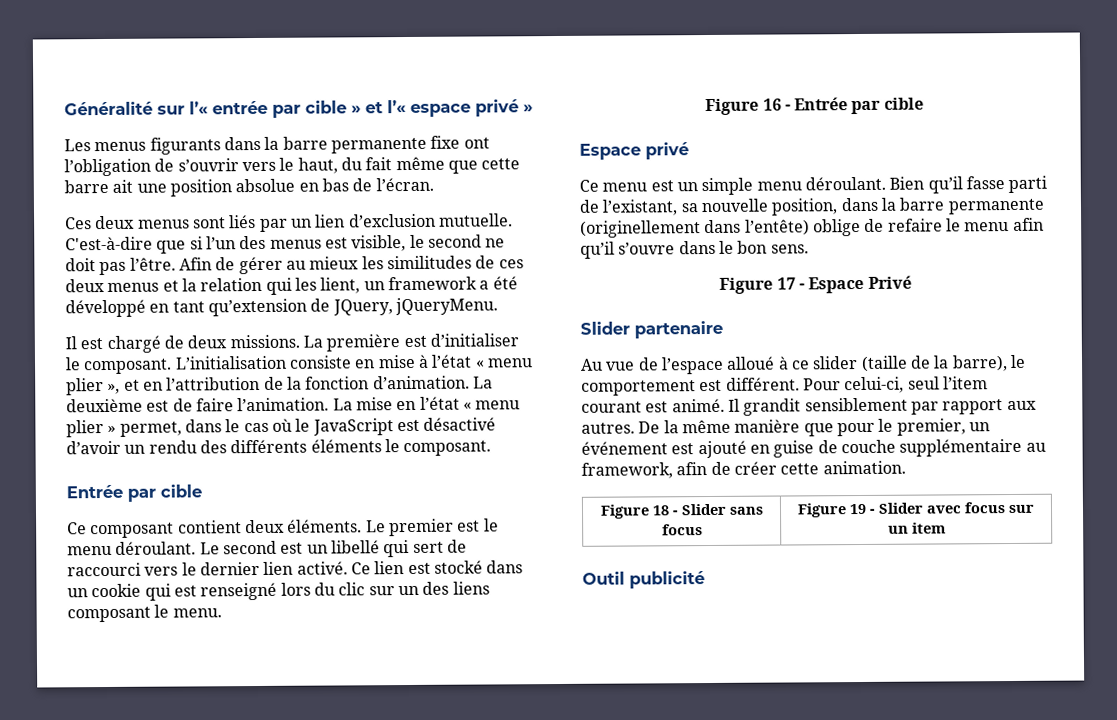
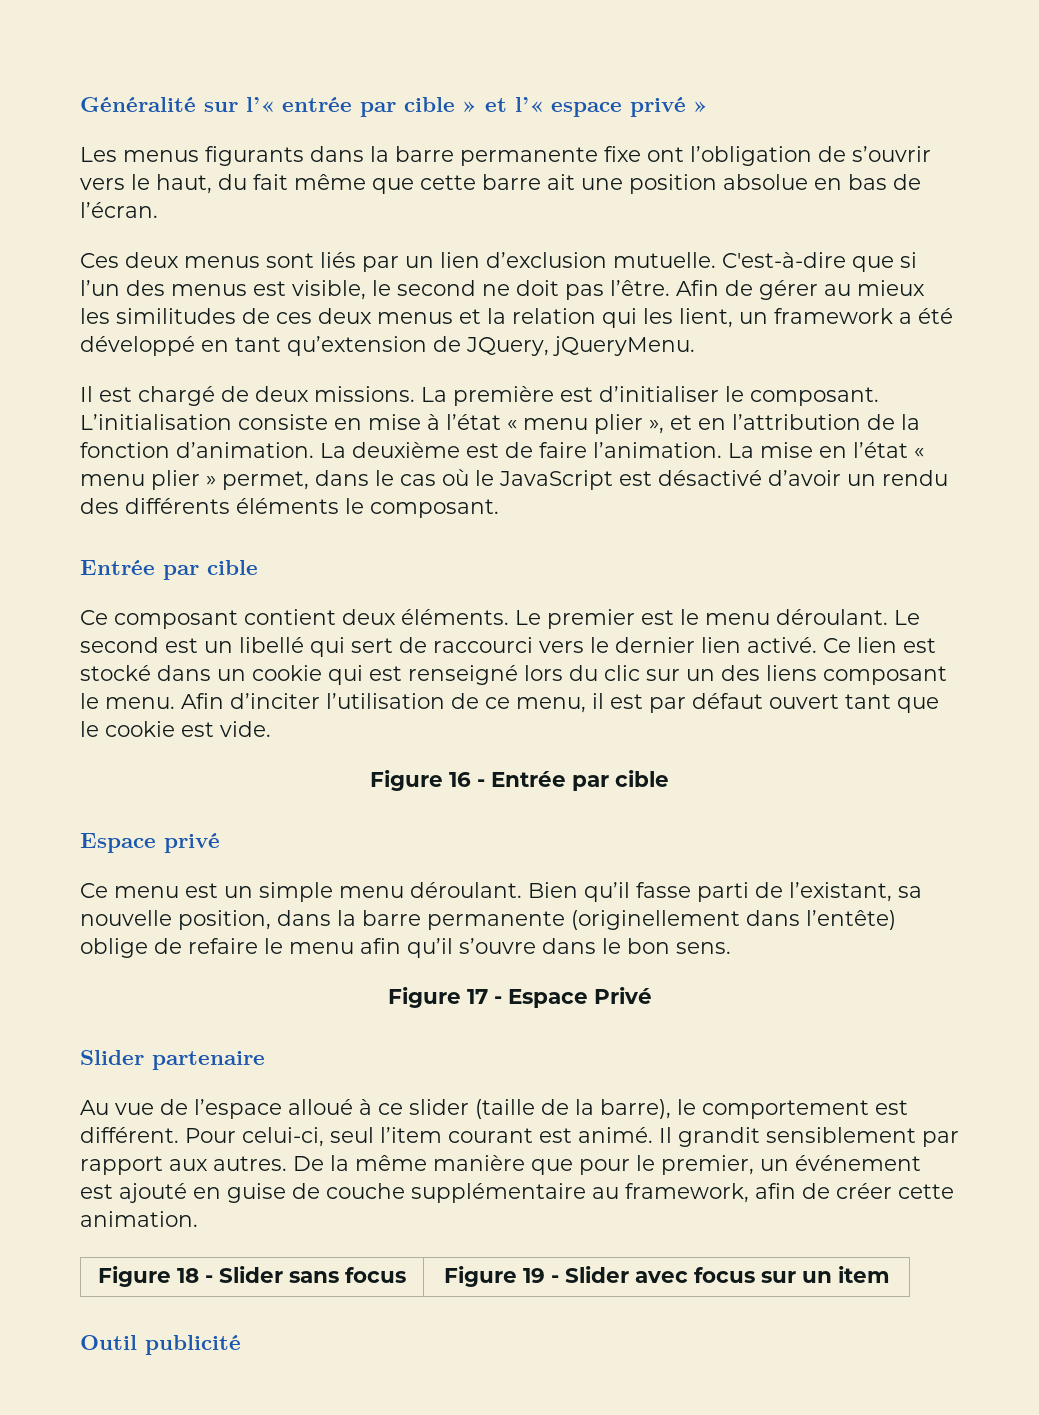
+ Afin d’inciter l’utilisation de ce menu, il est par défaut ouvert tant que le cookie est vide.

